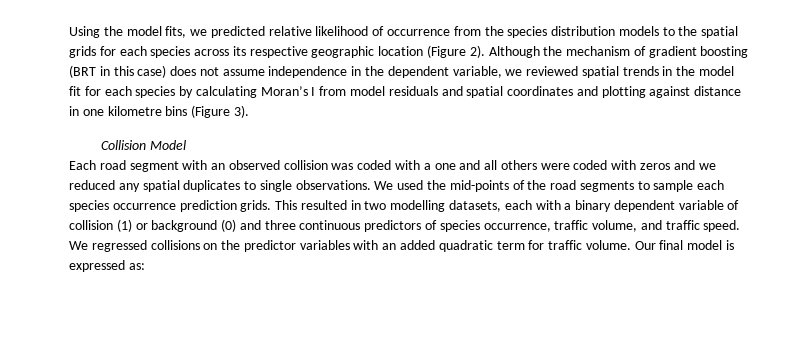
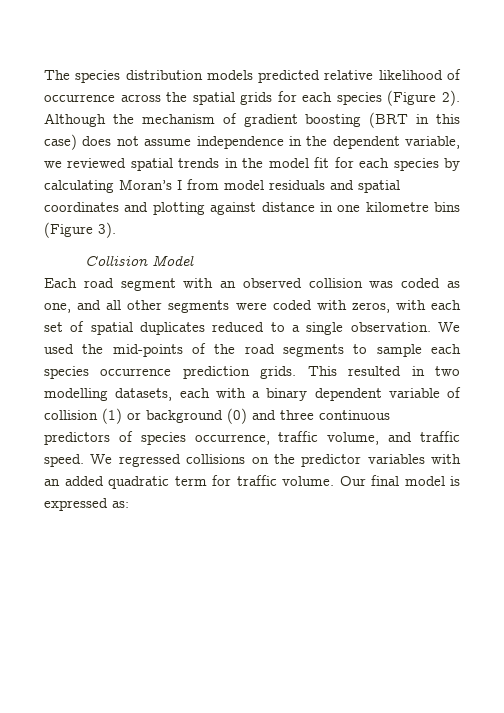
- Using the model fits, we predicted relative likelihood of occurrence from the species distribution models to the spatial grids for each species across its respective geographic location (Figure 2).
+ The species distribution models predicted relative likelihood of occurrence across the spatial grids for each species (Figure 2).
- Each road segment with an observed collision was coded with a one and all others were coded with zeros and we reduced any spatial duplicates to single observations.
+ Each road segment with an observed collision was coded as one, and all other segments were coded with zeros, with each set of spatial duplicates reduced to a single observation.

